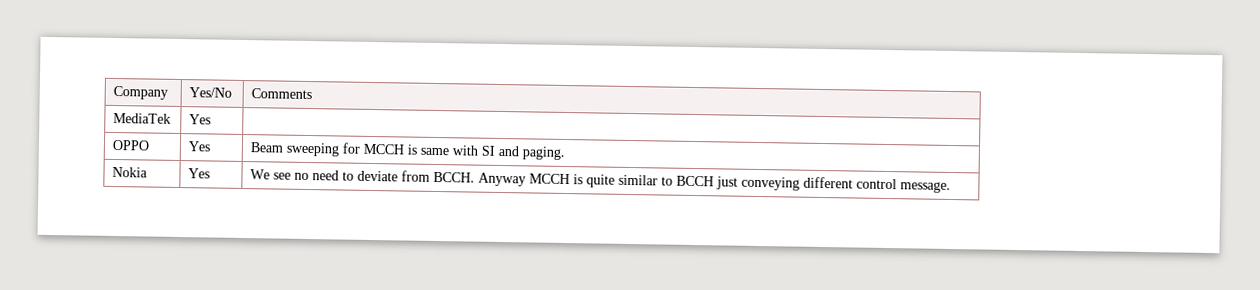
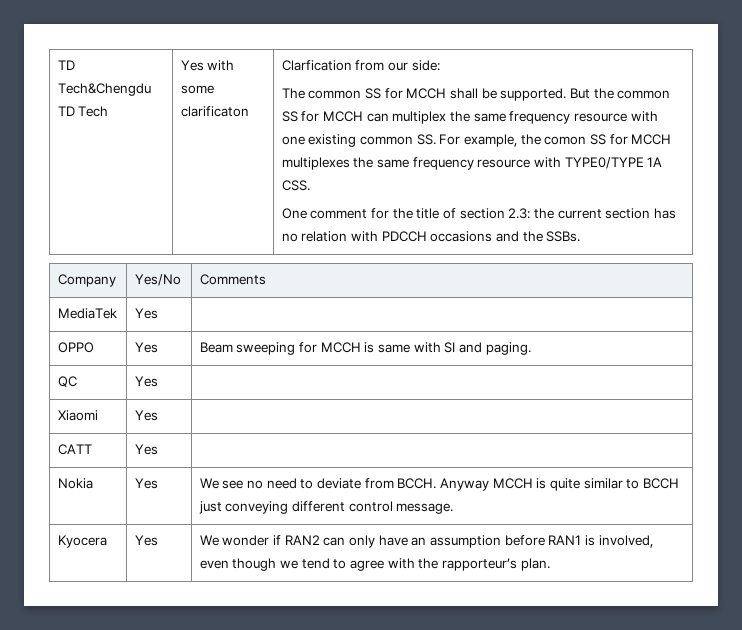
+ TD Tech&Chengdu TD Tech | Yes with some clarificaton | Clarfication from our side:
+ The common SS for MCCH shall be supported. But the common SS for MCCH can multiplex the same frequency resource with one existing common SS. For example, the comon SS for MCCH multiplexes the same frequency resource with TYPE0/TYPE 1A CSS.
+ One comment for the title of section 2.3: the current section has no relation with PDCCH occasions and the SSBs.
+ QC | Yes |
+ Xiaomi | Yes |
+ CATT | Yes |
+ Kyocera | Yes | We wonder if RAN2 can only have an assumption before RAN1 is involved, even though we tend to agree with the rapporteur’s plan.

